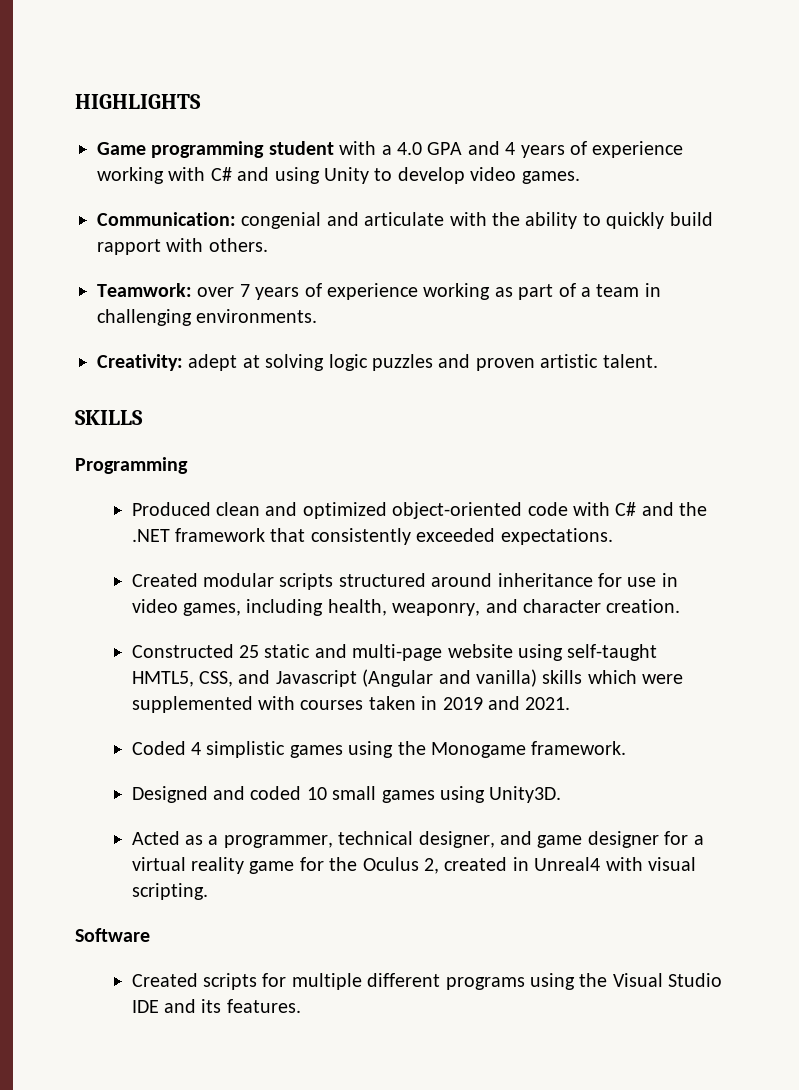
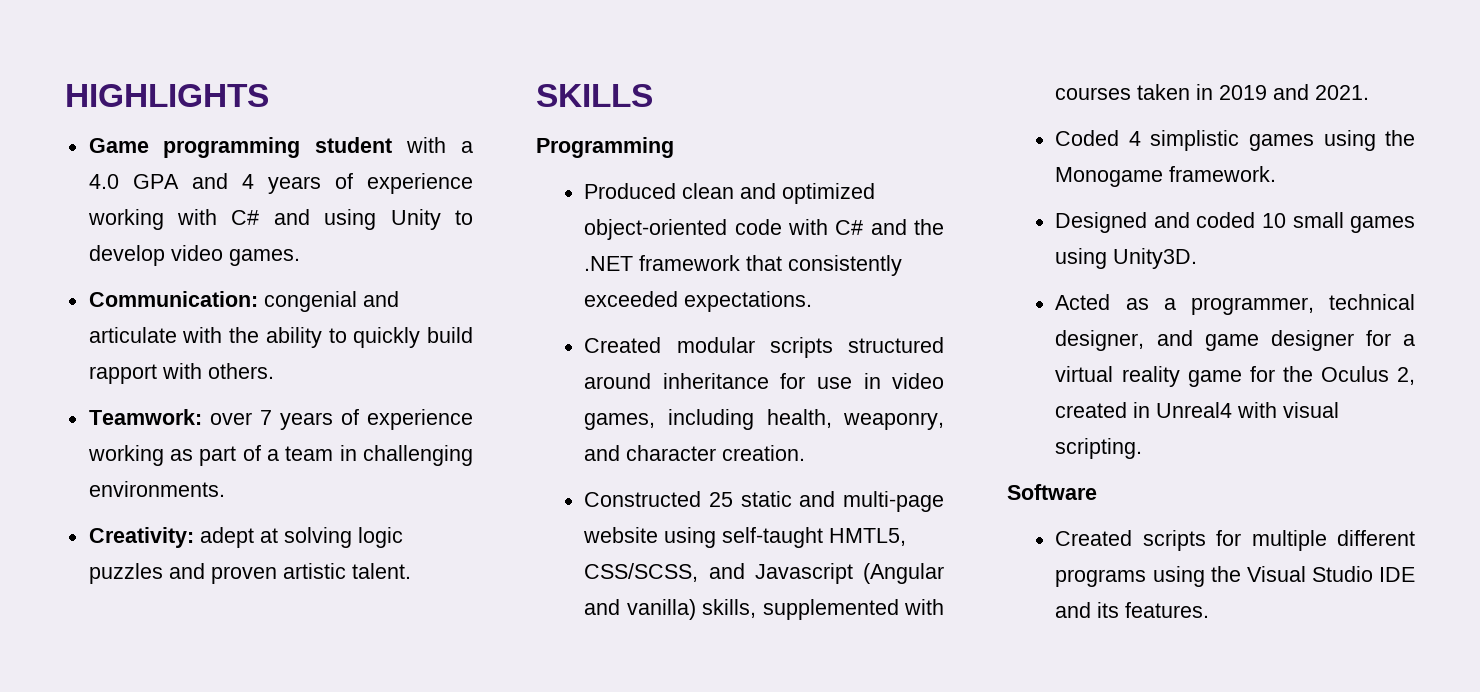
- Constructed 25 static and multi-page website using self-taught HMTL5, CSS, and Javascript (Angular and vanilla) skills which were supplemented with courses taken in 2019 and 2021.
+ Constructed 25 static and multi-page website using self-taught HMTL5, CSS/SCSS, and Javascript (Angular and vanilla) skills, supplemented with courses taken in 2019 and 2021.

